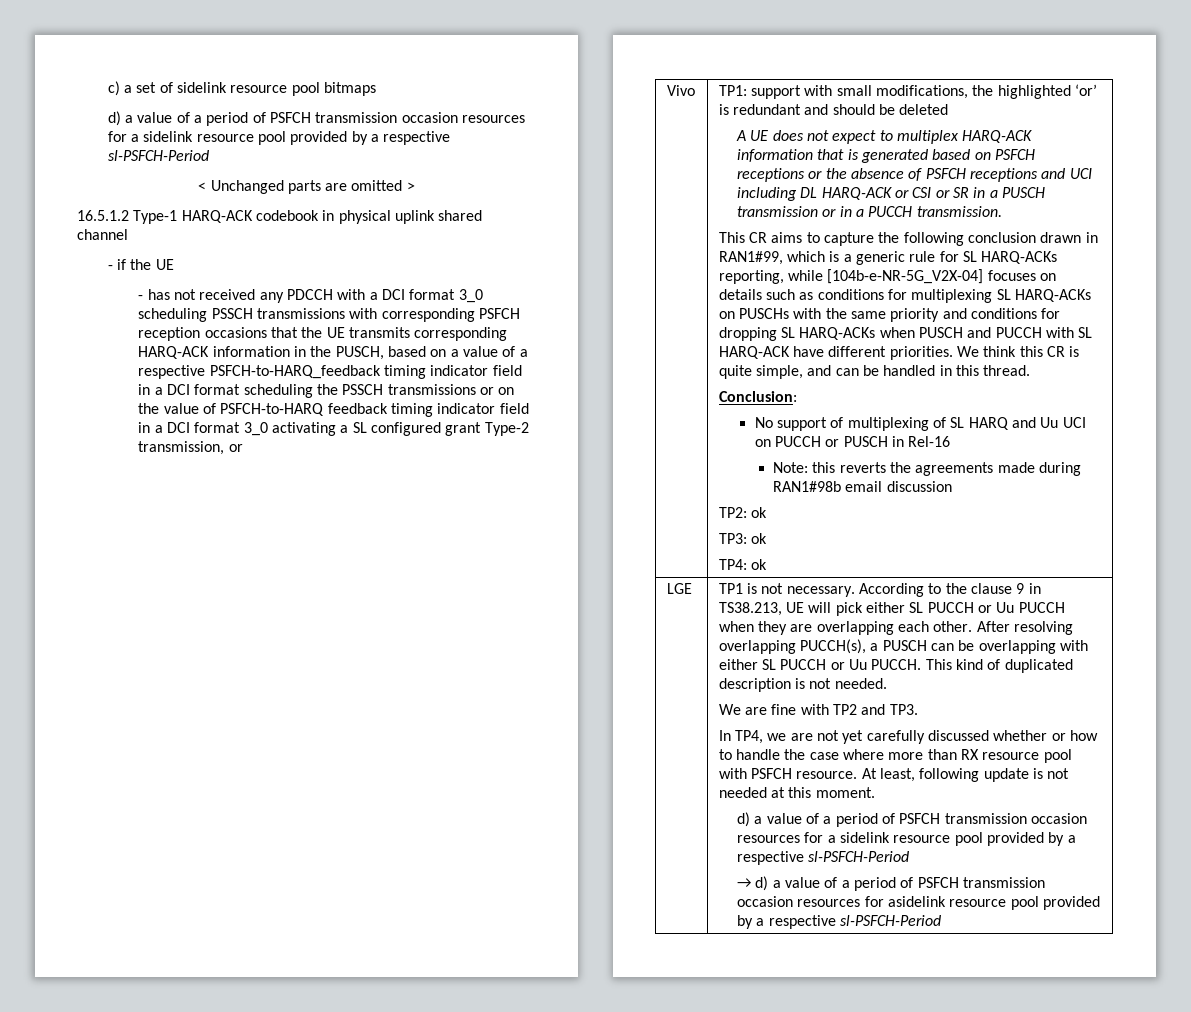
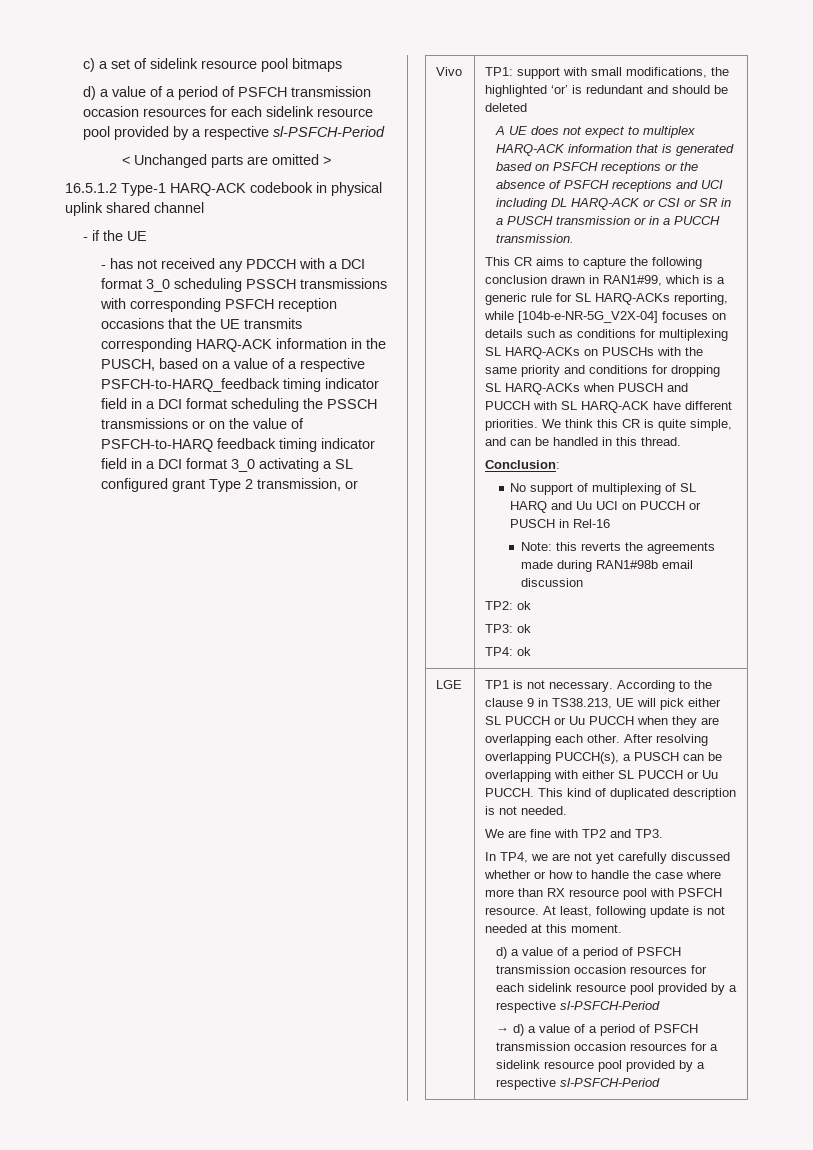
  c) a set of sidelink resource pool bitmaps
- d) a value of a period of PSFCH transmission occasion resources for a sidelink resource pool provided by a respective sl-PSFCH-Period
+ d) a value of a period of PSFCH transmission occasion resources for each sidelink resource pool provided by a respective sl-PSFCH-Period
- - has not received any PDCCH with a DCI format 3_0 scheduling PSSCH transmissions with corresponding PSFCH reception occasions that the UE transmits corresponding HARQ-ACK information in the PUSCH, based on a value of a respective PSFCH-to-HARQ_feedback timing indicator field in a DCI format scheduling the PSSCH transmissions or on the value of PSFCH-to-HARQ feedback timing indicator field in a DCI format 3_0 activating a SL configured grant Type-2 transmission, or
+ - has not received any PDCCH with a DCI format 3_0 scheduling PSSCH transmissions with corresponding PSFCH reception occasions that the UE transmits corresponding HARQ-ACK information in the PUSCH, based on a value of a respective PSFCH-to-HARQ_feedback timing indicator field in a DCI format scheduling the PSSCH transmissions or on the value of PSFCH-to-HARQ feedback timing indicator field in a DCI format 3_0 activating a SL configured grant Type 2 transmission, or
  At least, following update is not needed at this moment.
- d) a value of a period of PSFCH transmission occasion resources for a sidelink resource pool provided by a respective sl-PSFCH-Period
+ d) a value of a period of PSFCH transmission occasion resources for each sidelink resource pool provided by a respective sl-PSFCH-Period
- → d) a value of a period of PSFCH transmission occasion resources for asidelink resource pool provided by a respective sl-PSFCH-Period
+ → d) a value of a period of PSFCH transmission occasion resources for a sidelink resource pool provided by a respective sl-PSFCH-Period

